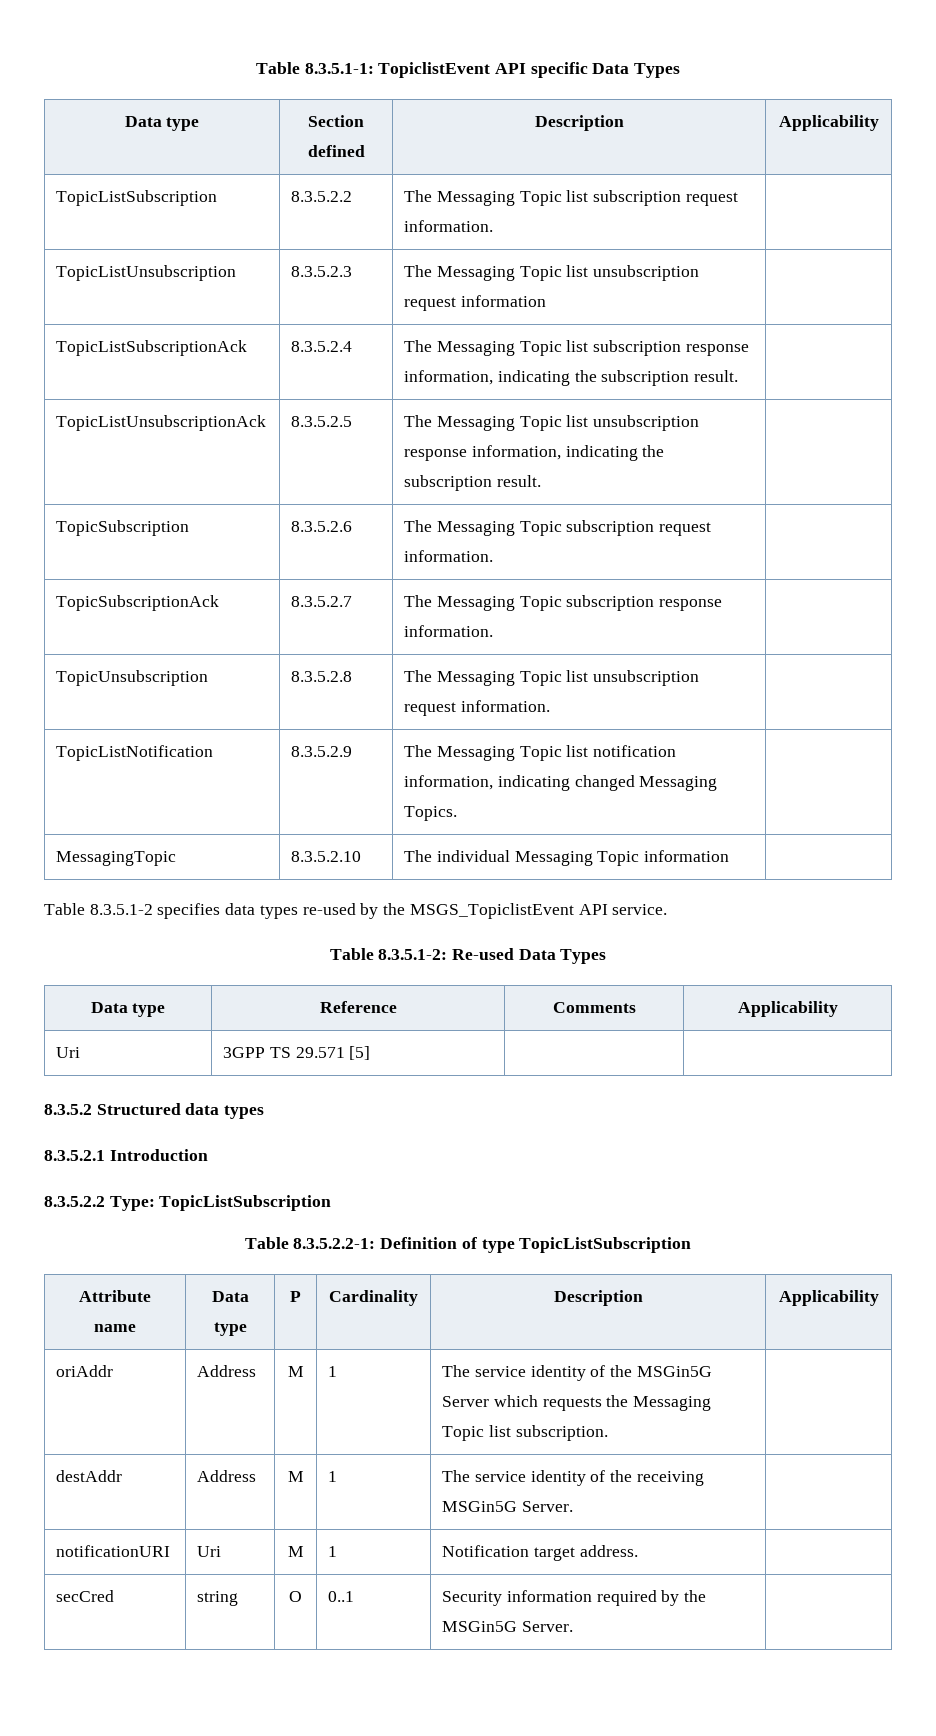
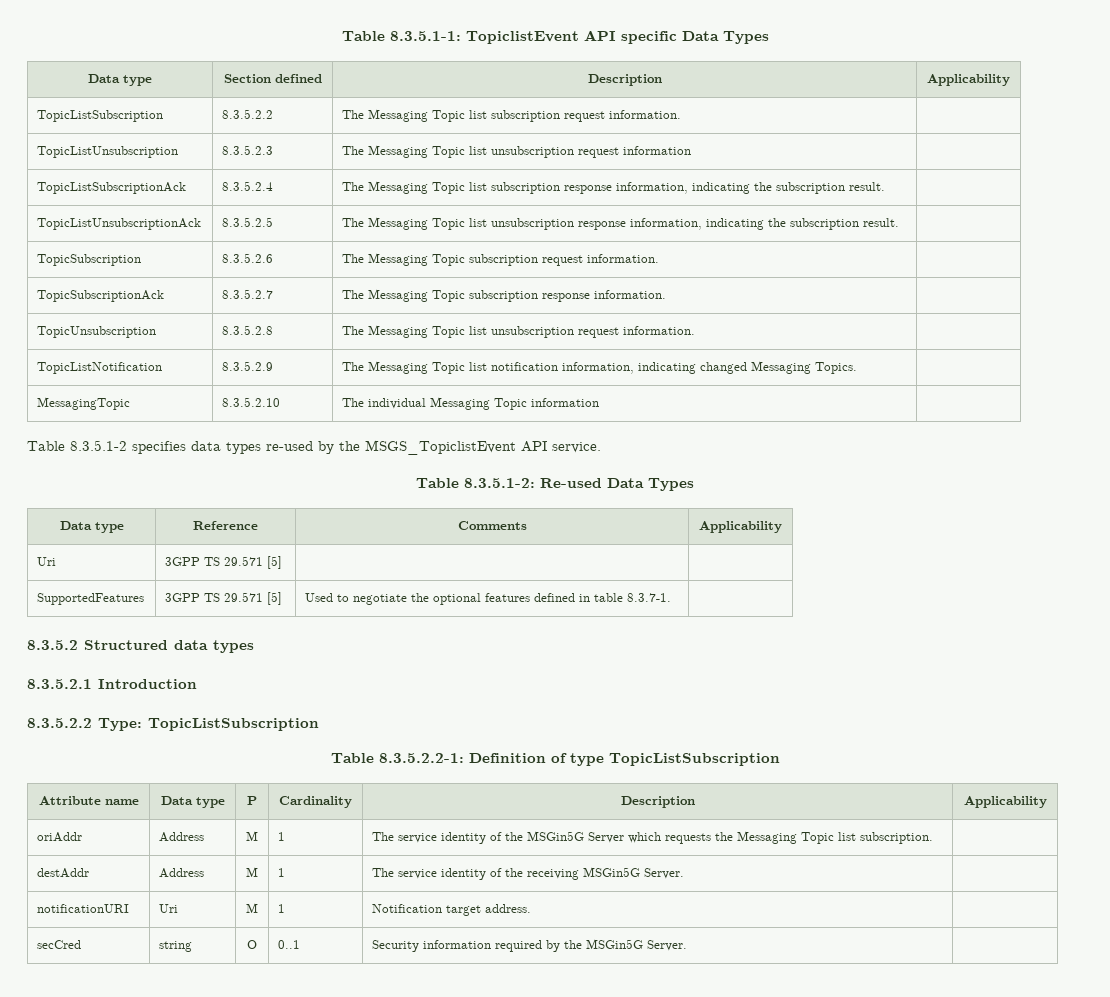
+ SupportedFeatures | 3GPP TS 29.571 [5] | Used to negotiate the optional features defined in table 8.3.7-1. |

